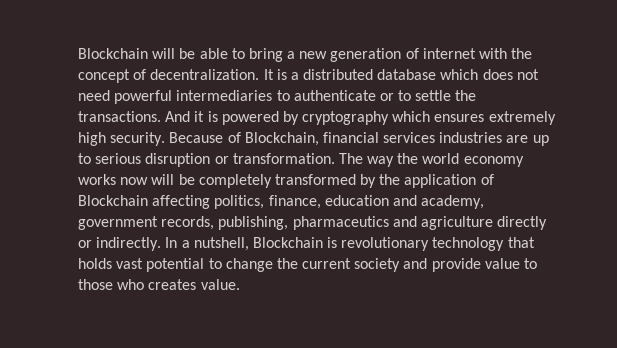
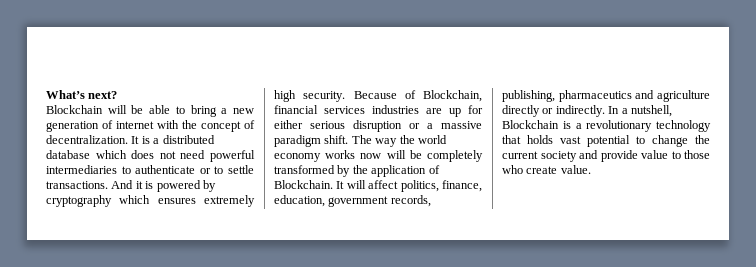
+ What’s next?
- It is a distributed database which does not need powerful intermediaries to authenticate or to settle the transactions.
+ It is a distributed database which does not need powerful intermediaries to authenticate or to settle transactions.
- Because of Blockchain, financial services industries are up to serious disruption or transformation.
+ Because of Blockchain, financial services industries are up for either serious disruption or a massive paradigm shift.
- The way the world economy works now will be completely transformed by the application of Blockchain affecting politics, finance, education and academy, government records, publishing, pharmaceutics and agriculture directly or indirectly.
+ The way the world economy works now will be completely transformed by the application of Blockchain. It will affect politics, finance, education, government records, publishing, pharmaceutics and agriculture directly or indirectly.
- In a nutshell, Blockchain is revolutionary technology that holds vast potential to change the current society and provide value to those who creates value.
+ In a nutshell, Blockchain is a revolutionary technology that holds vast potential to change the current society and provide value to those who create value.

